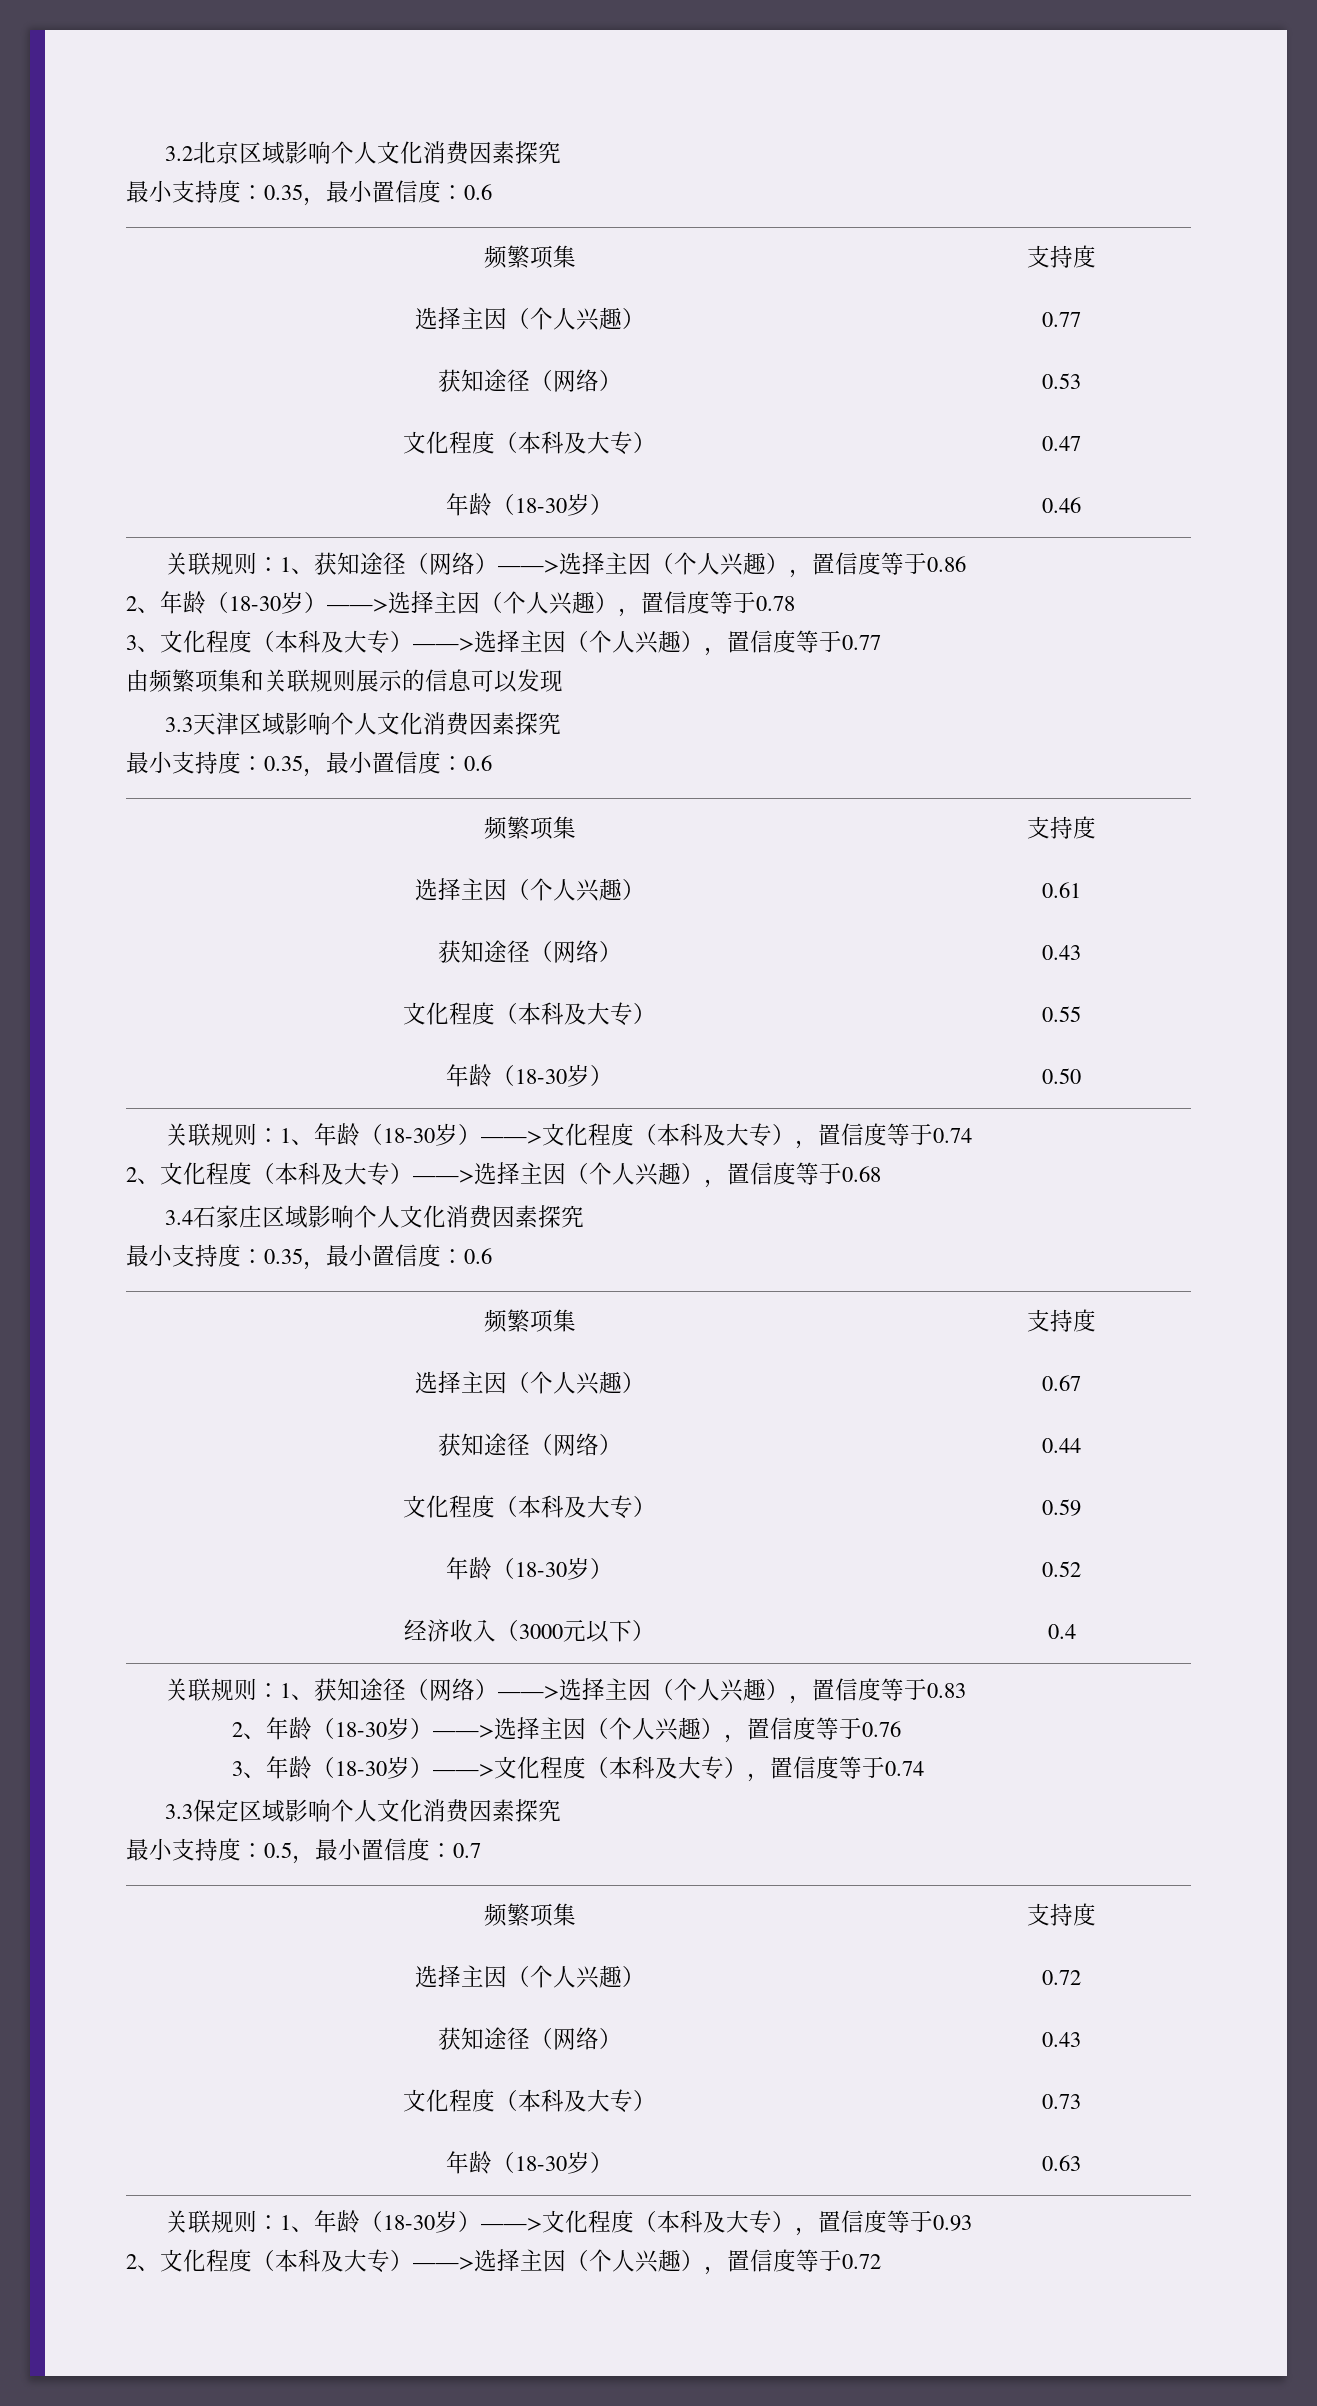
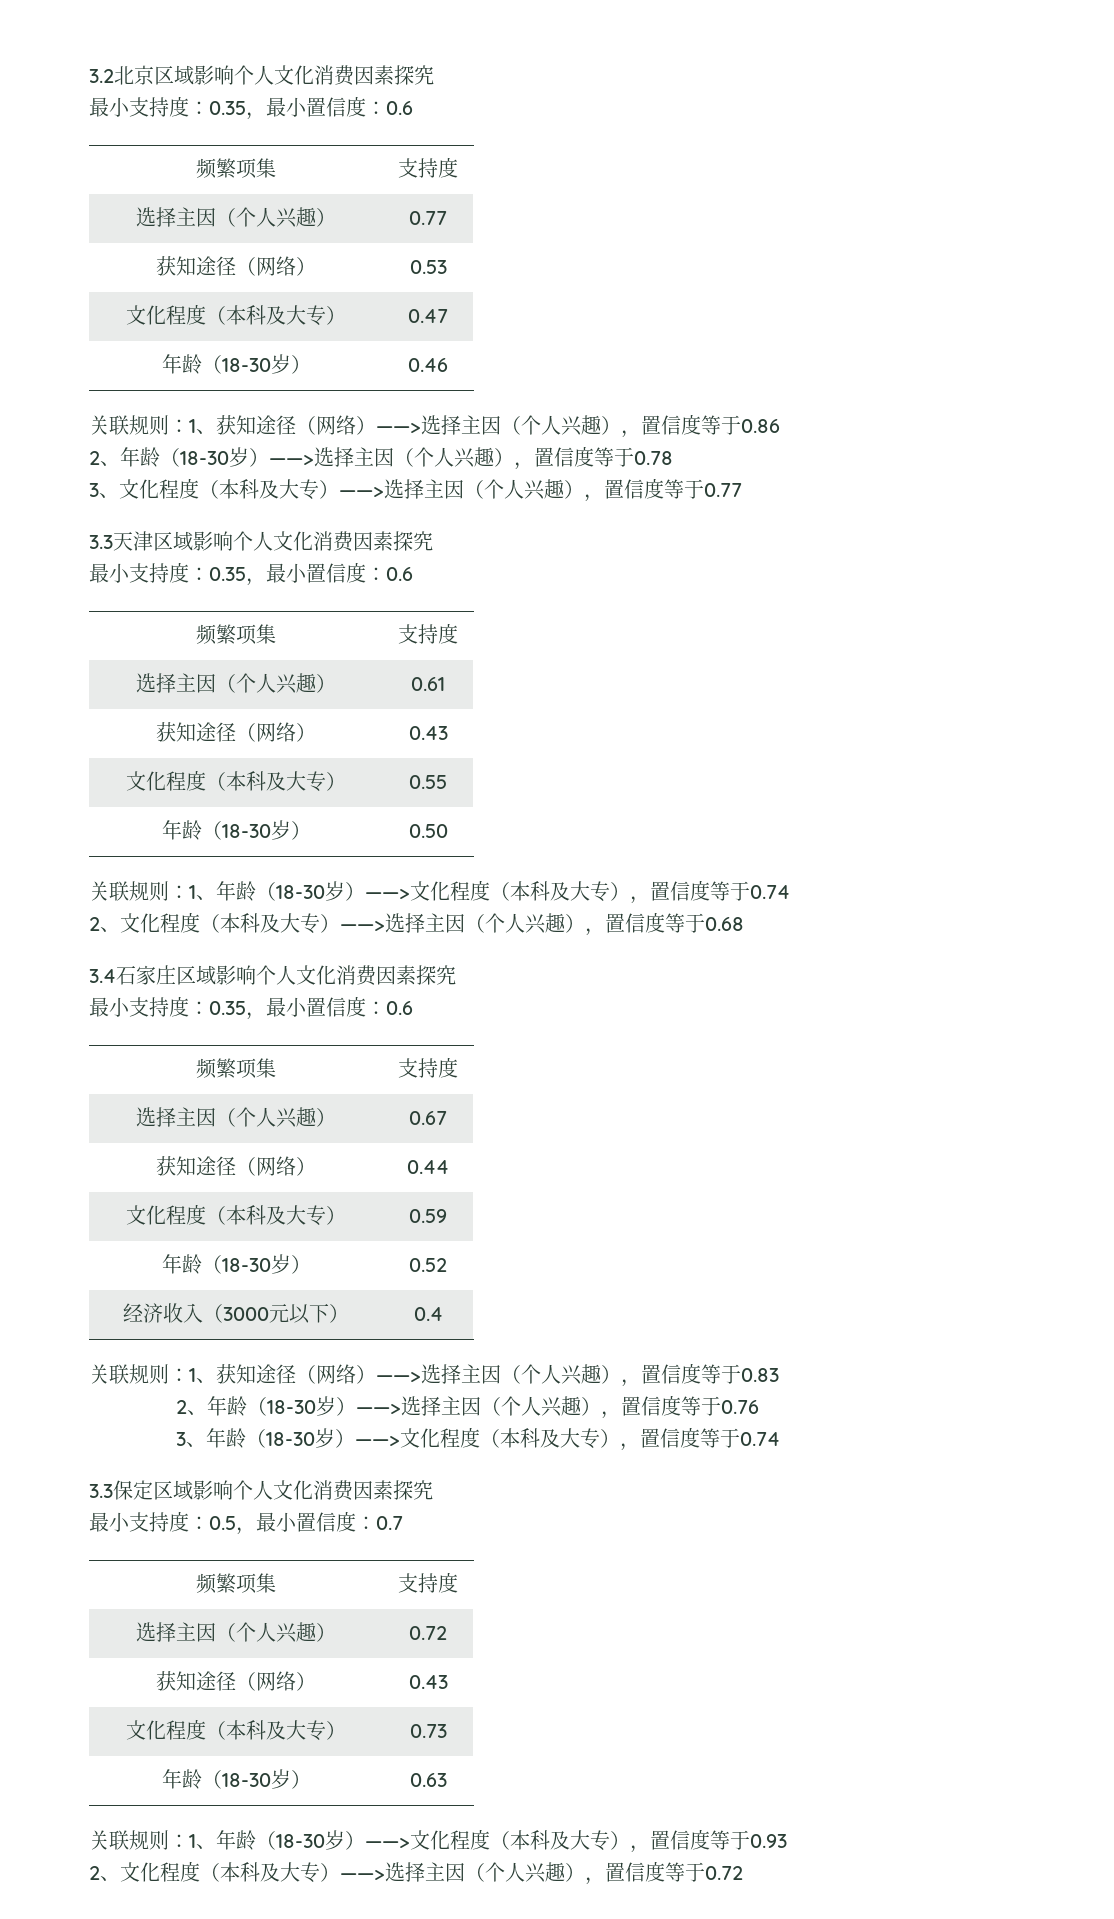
- 由频繁项集和关联规则展示的信息可以发现

